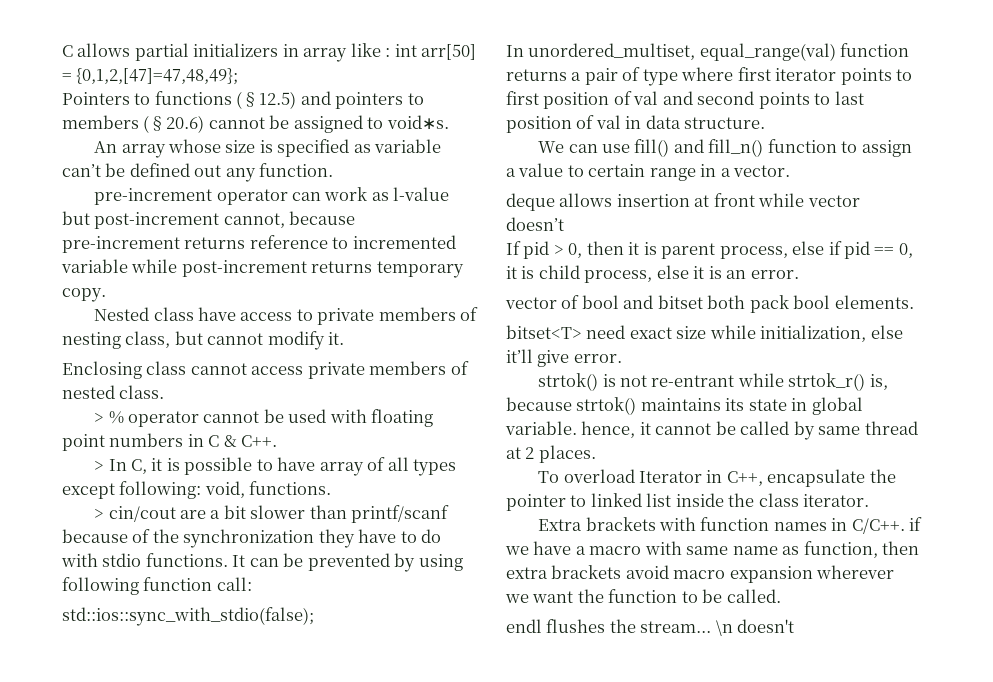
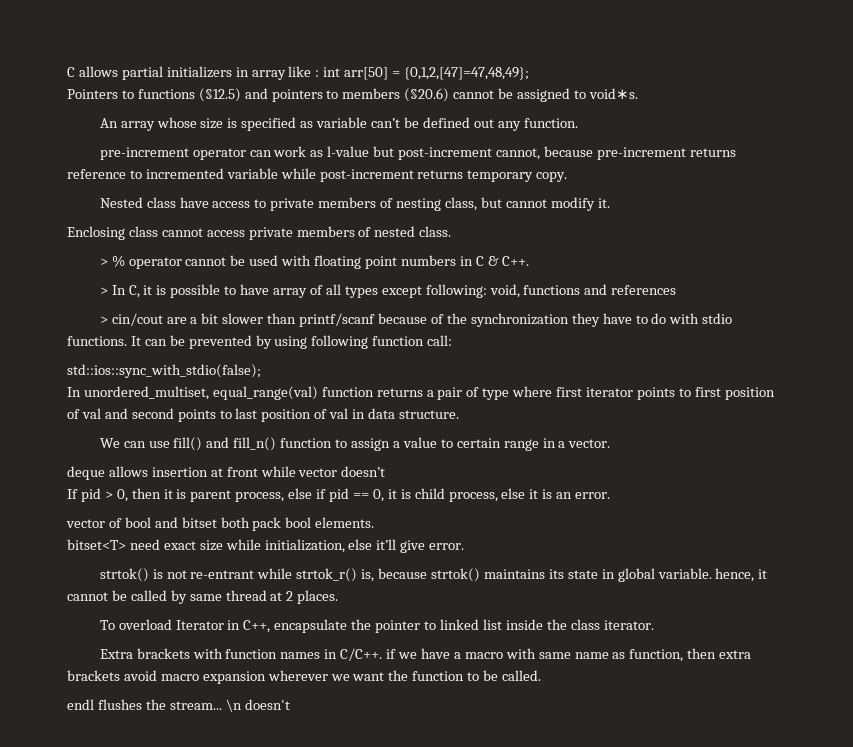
- > In C, it is possible to have array of all types except following: void, functions.
+ > In C, it is possible to have array of all types except following: void, functions and references

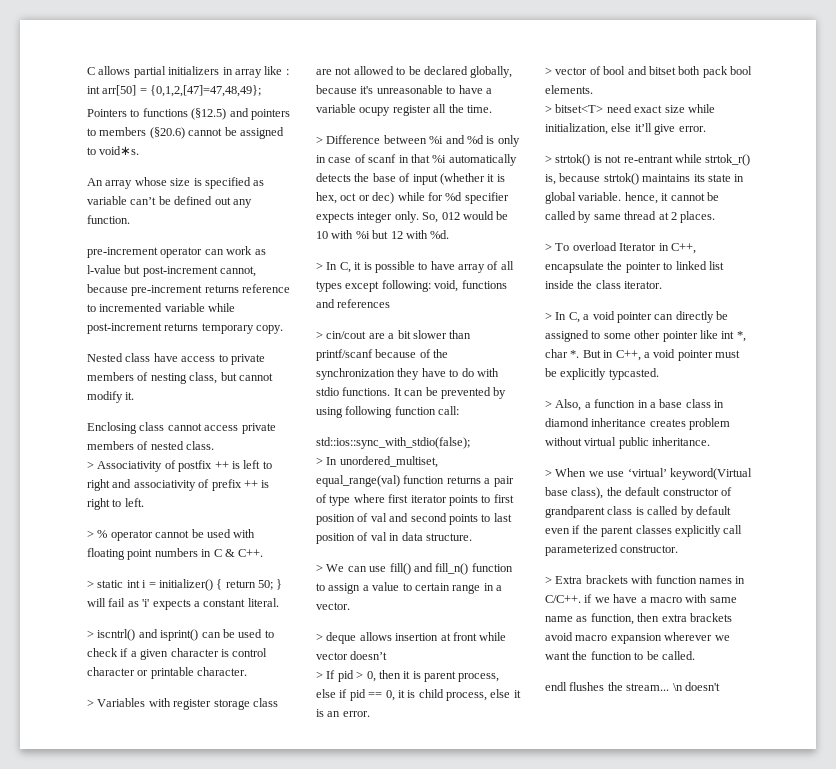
+ > Associativity of postfix ++ is left to right and associativity of prefix ++ is right to left.
+ > static int i = initializer() { return 50; } will fail as 'i' expects a constant literal.
+ > iscntrl() and isprint() can be used to check if a given character is control character or printable character.
+ > Variables with register storage class are not allowed to be declared globally, because it's unreasonable to have a variable ocupy register all the time.
+ > Difference between %i and %d is only in case of scanf in that %i automatically detects the base of input (whether it is hex, oct or dec) while for %d specifier expects integer only. So, 012 would be 10 with %i but 12 with %d.
- In unordered_multiset, equal_range(val) function returns a pair of type where first iterator points to first position of val and second points to last position of val in data structure.
+ > In unordered_multiset, equal_range(val) function returns a pair of type where first iterator points to first position of val and second points to last position of val in data structure.
- We can use fill() and fill_n() function to assign a value to certain range in a vector.
+ > We can use fill() and fill_n() function to assign a value to certain range in a vector.
- deque allows insertion at front while vector doesn’t
+ > deque allows insertion at front while vector doesn’t
- If pid > 0, then it is parent process, else if pid == 0, it is child process, else it is an error.
+ > If pid > 0, then it is parent process, else if pid == 0, it is child process, else it is an error.
- vector of bool and bitset both pack bool elements.
+ > vector of bool and bitset both pack bool elements.
- bitset<T> need exact size while initialization, else it’ll give error.
+ > bitset<T> need exact size while initialization, else it’ll give error.
- strtok() is not re-entrant while strtok_r() is, because strtok() maintains its state in global variable. hence, it cannot be called by same thread at 2 places.
+ > strtok() is not re-entrant while strtok_r() is, because strtok() maintains its state in global variable. hence, it cannot be called by same thread at 2 places.
- To overload Iterator in C++, encapsulate the pointer to linked list inside the class iterator.
+ > To overload Iterator in C++, encapsulate the pointer to linked list inside the class iterator.
- Extra brackets with function names in C/C++. if we have a macro with same name as function, then extra brackets avoid macro expansion wherever we want the function to be called.
+ > In C, a void pointer can directly be assigned to some other pointer like int *, char *. But in C++, a void pointer must be explicitly typcasted.
+ > Also, a function in a base class in diamond inheritance creates problem without virtual public inheritance.
+ > When we use ‘virtual’ keyword(Virtual base class), the default constructor of grandparent class is called by default even if the parent classes explicitly call parameterized constructor.
+ > Extra brackets with function names in C/C++. if we have a macro with same name as function, then extra brackets avoid macro expansion wherever we want the function to be called.

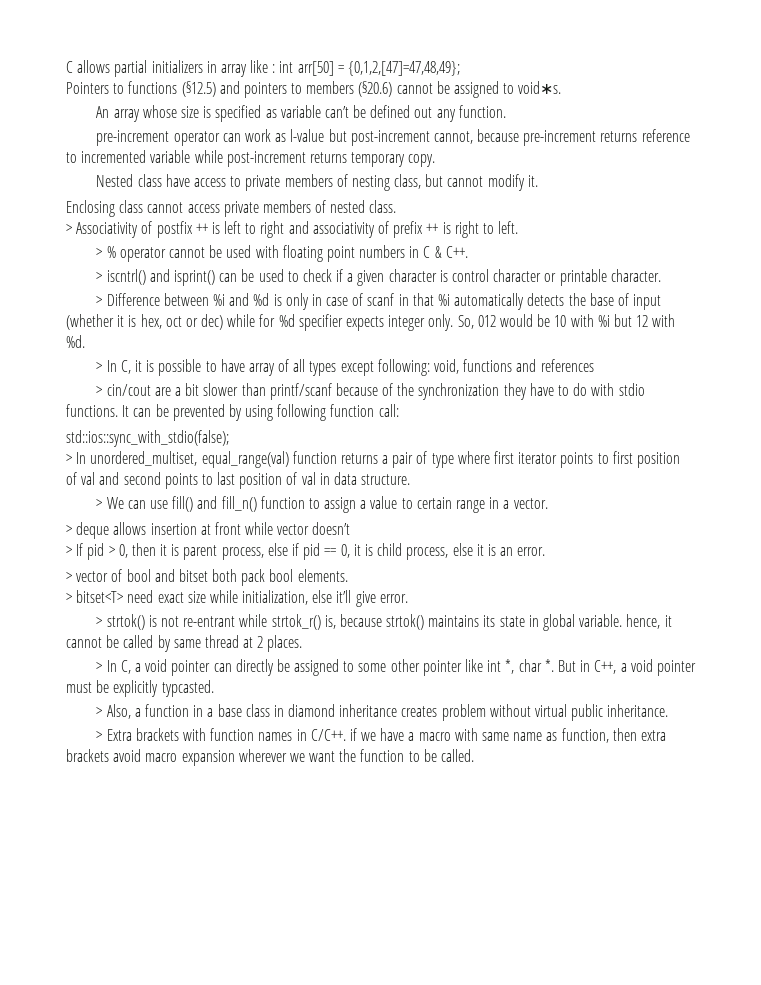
- > static int i = initializer() { return 50; } will fail as 'i' expects a constant literal.
- > Variables with register storage class are not allowed to be declared globally, because it's unreasonable to have a variable ocupy register all the time.
- > To overload Iterator in C++, encapsulate the pointer to linked list inside the class iterator.
- > When we use ‘virtual’ keyword(Virtual base class), the default constructor of grandparent class is called by default even if the parent classes explicitly call parameterized constructor.
- endl flushes the stream... \n doesn't

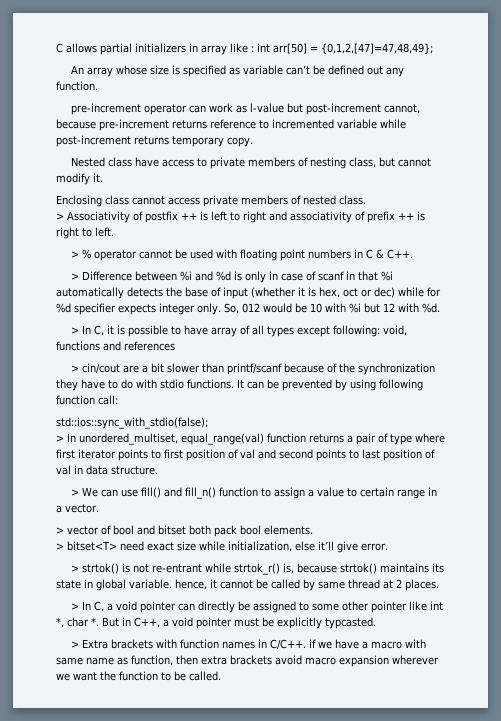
- Pointers to functions (§12.5) and pointers to members (§20.6) cannot be assigned to void∗s.
- > iscntrl() and isprint() can be used to check if a given character is control character or printable character.
- > deque allows insertion at front while vector doesn’t
- > If pid > 0, then it is parent process, else if pid == 0, it is child process, else it is an error.
- > Also, a function in a base class in diamond inheritance creates problem without virtual public inheritance.

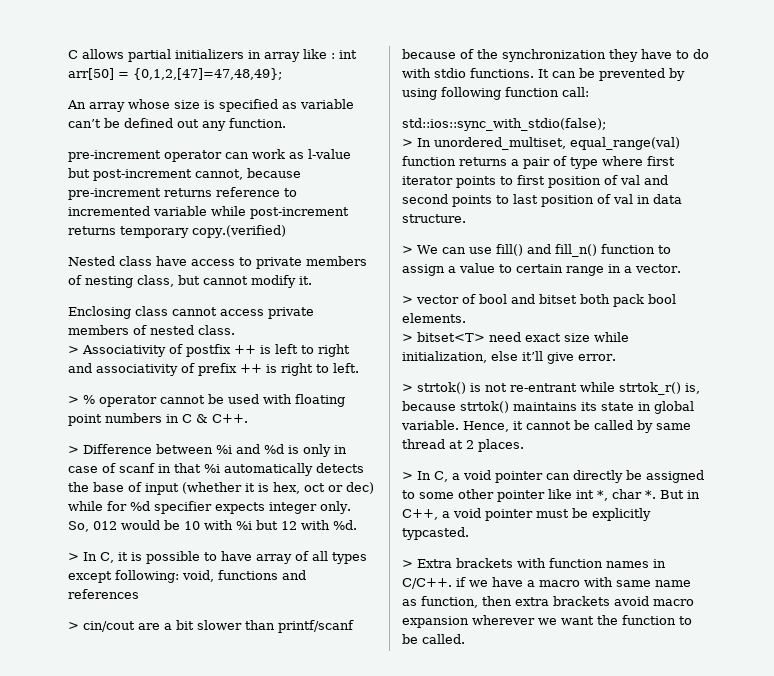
- pre-increment operator can work as l-value but post-increment cannot, because pre-increment returns reference to incremented variable while post-increment returns temporary copy.
+ pre-increment operator can work as l-value but post-increment cannot, because pre-increment returns reference to incremented variable while post-increment returns temporary copy.(verified)
- > strtok() is not re-entrant while strtok_r() is, because strtok() maintains its state in global variable. hence, it cannot be called by same thread at 2 places.
+ > strtok() is not re-entrant while strtok_r() is, because strtok() maintains its state in global variable. Hence, it cannot be called by same thread at 2 places.

